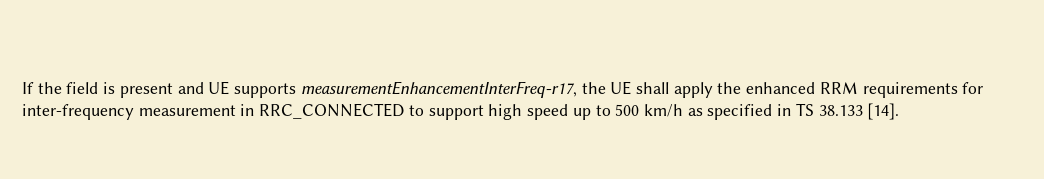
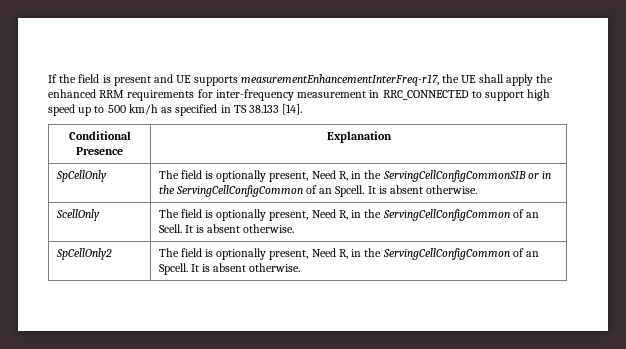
+ Conditional Presence | Explanation
+ SpCellOnly | The field is optionally present, Need R, in the ServingCellConfigCommonSIB or in the ServingCellConfigCommon of an Spcell. It is absent otherwise.
+ ScellOnly | The field is optionally present, Need R, in the ServingCellConfigCommon of an Scell. It is absent otherwise.
+ SpCellOnly2 | The field is optionally present, Need R, in the ServingCellConfigCommon of an Spcell. It is absent otherwise.

